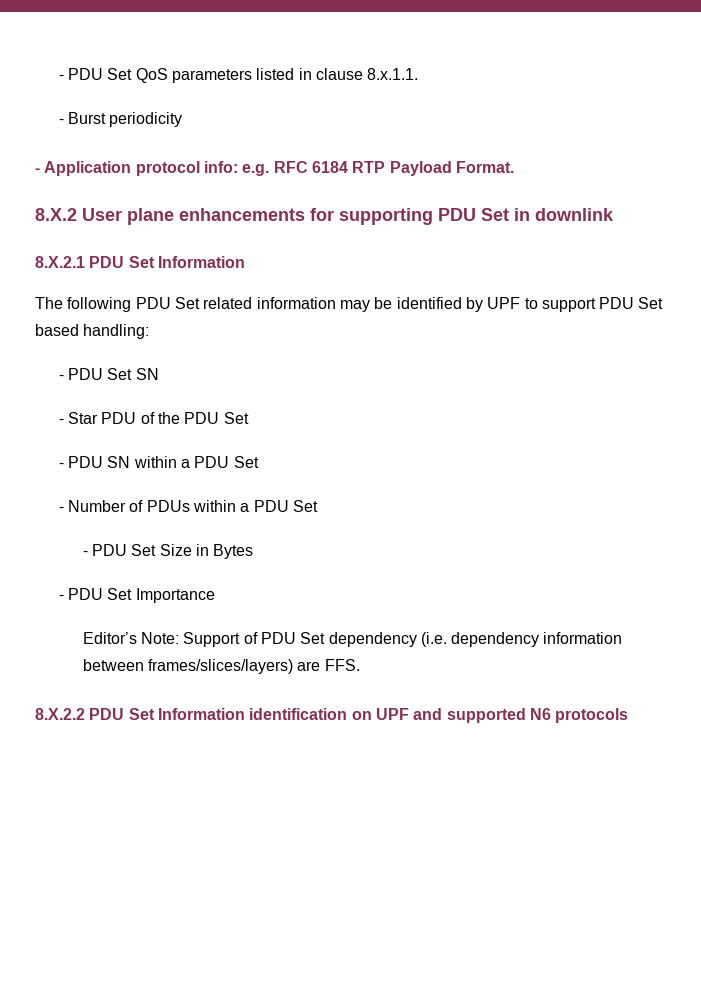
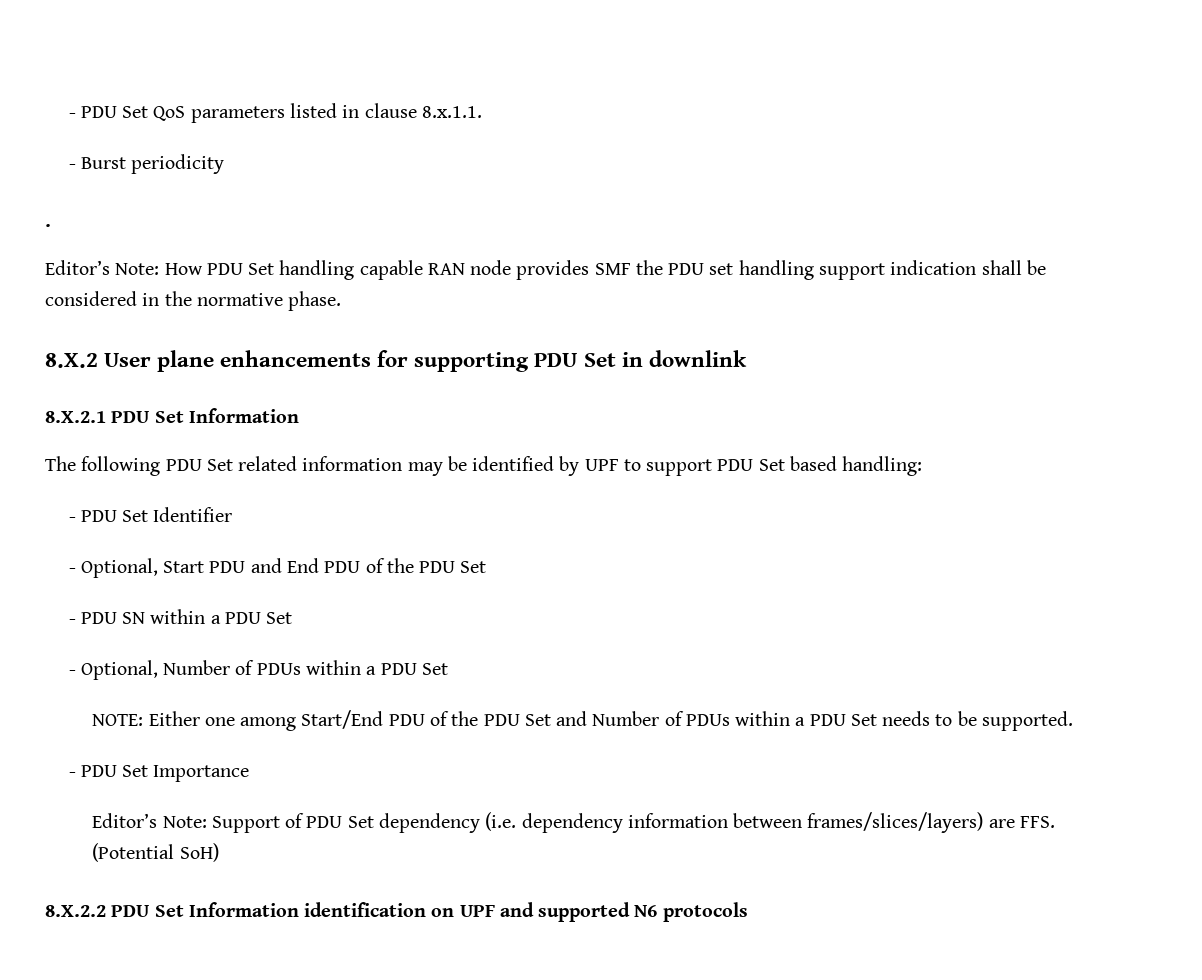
- - Application protocol info: e.g. RFC 6184 RTP Payload Format.
+ .
+ Editor’s Note: How PDU Set handling capable RAN node provides SMF the PDU set handling support indication shall be considered in the normative phase.
- - PDU Set SN
- - Star PDU of the PDU Set
+ - PDU Set Identifier
+ - Optional, Start PDU and End PDU of the PDU Set
- - Number of PDUs within a PDU Set
+ - Optional, Number of PDUs within a PDU Set
- - PDU Set Size in Bytes
+ NOTE: Either one among Start/End PDU of the PDU Set and Number of PDUs within a PDU Set needs to be supported.
- Editor’s Note: Support of PDU Set dependency (i.e. dependency information between frames/slices/layers) are FFS.
+ Editor’s Note: Support of PDU Set dependency (i.e. dependency information between frames/slices/layers) are FFS. (Potential SoH)

